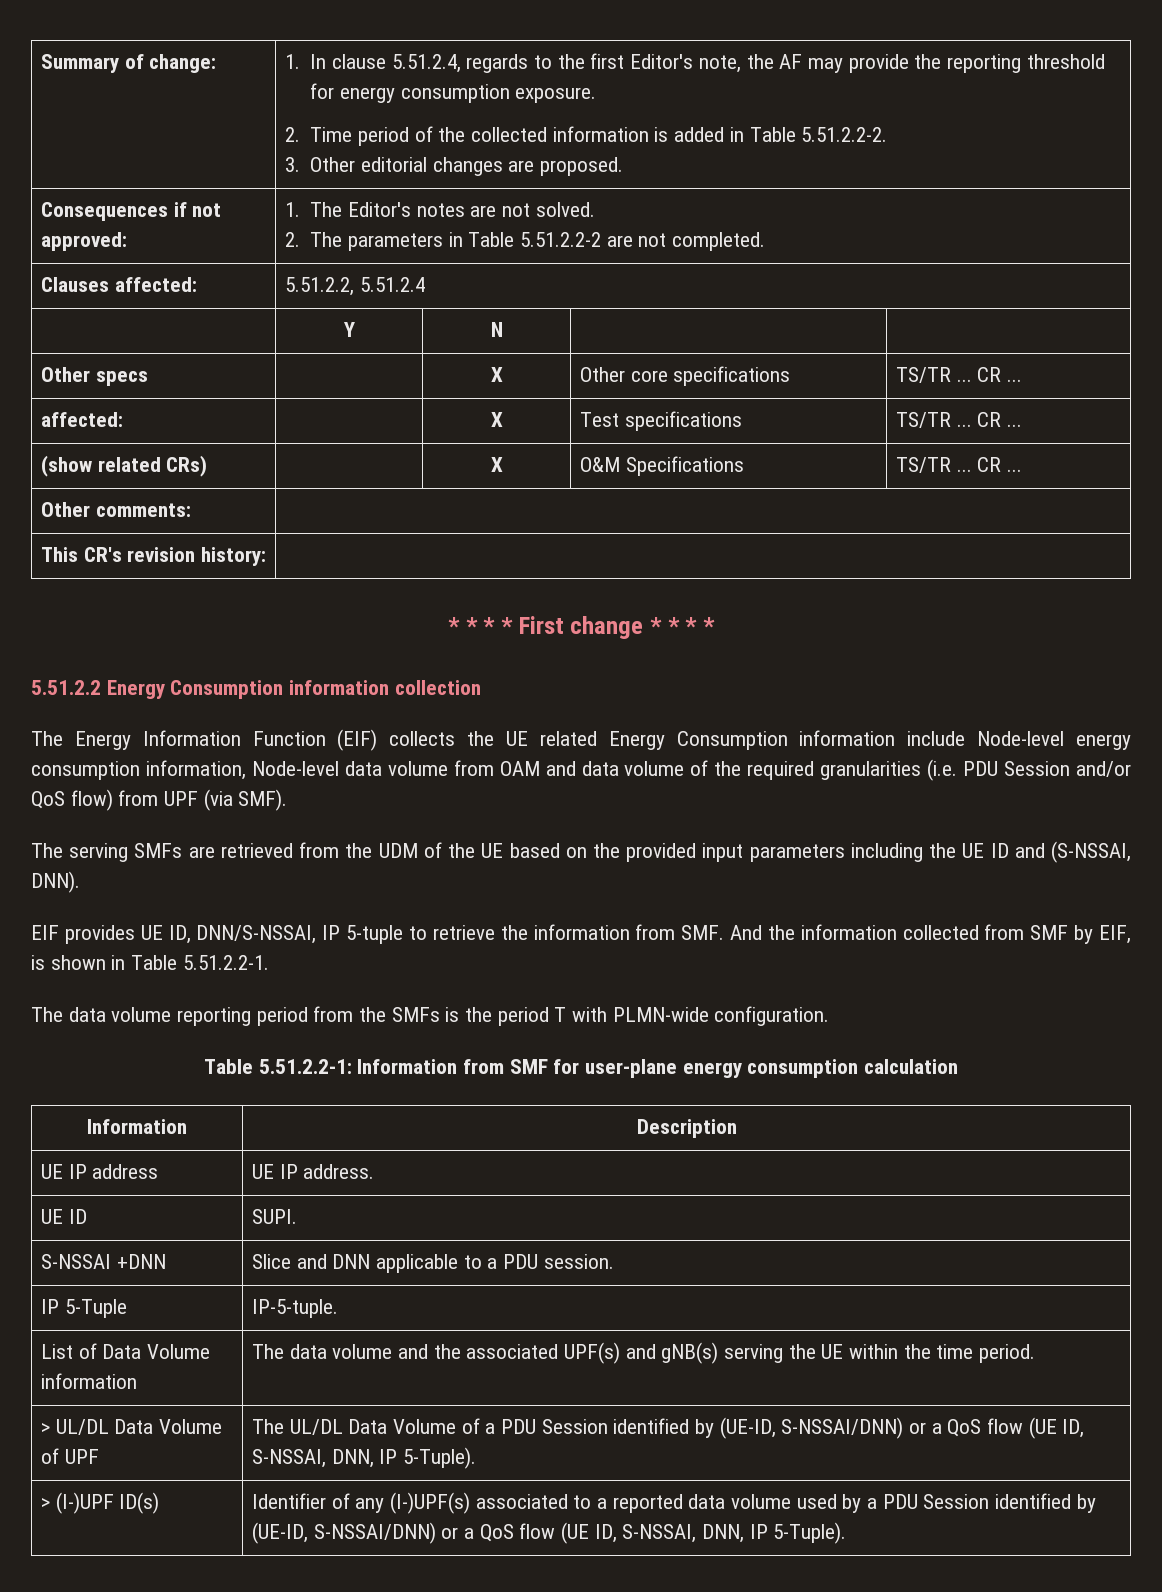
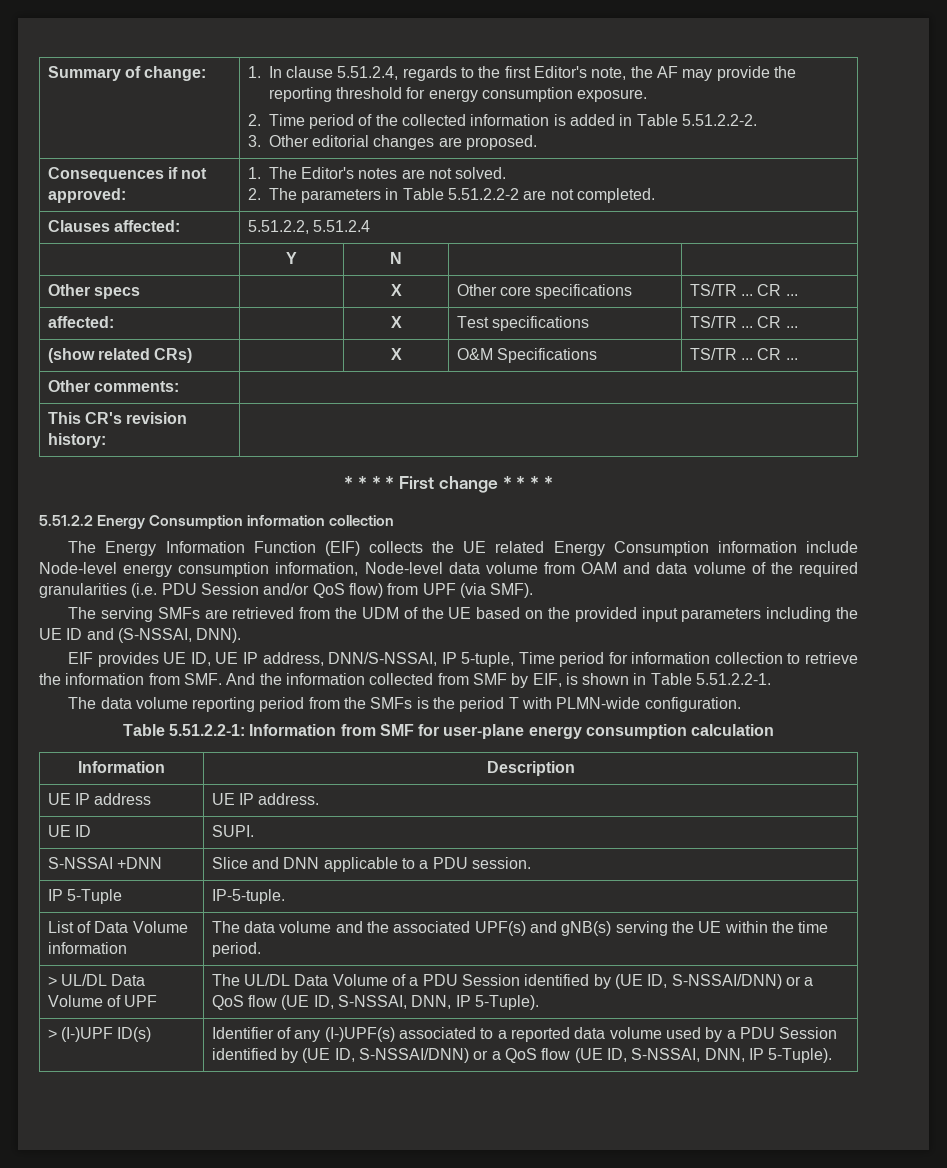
- EIF provides UE ID, DNN/S-NSSAI, IP 5-tuple to retrieve the information from SMF. And the information collected from SMF by EIF, is shown in Table 5.51.2.2-1.
+ EIF provides UE ID, UE IP address, DNN/S-NSSAI, IP 5-tuple, Time period for information collection to retrieve the information from SMF. And the information collected from SMF by EIF, is shown in Table 5.51.2.2-1.
- > UL/DL Data Volume of UPF | The UL/DL Data Volume of a PDU Session identified by (UE-ID, S-NSSAI/DNN) or a QoS flow (UE ID, S-NSSAI, DNN, IP 5-Tuple).
+ > UL/DL Data Volume of UPF | The UL/DL Data Volume of a PDU Session identified by (UE ID, S-NSSAI/DNN) or a QoS flow (UE ID, S-NSSAI, DNN, IP 5-Tuple).
- > (I-)UPF ID(s) | Identifier of any (I-)UPF(s) associated to a reported data volume used by a PDU Session identified by (UE-ID, S-NSSAI/DNN) or a QoS flow (UE ID, S-NSSAI, DNN, IP 5-Tuple).
+ > (I-)UPF ID(s) | Identifier of any (I-)UPF(s) associated to a reported data volume used by a PDU Session identified by (UE ID, S-NSSAI/DNN) or a QoS flow (UE ID, S-NSSAI, DNN, IP 5-Tuple).

